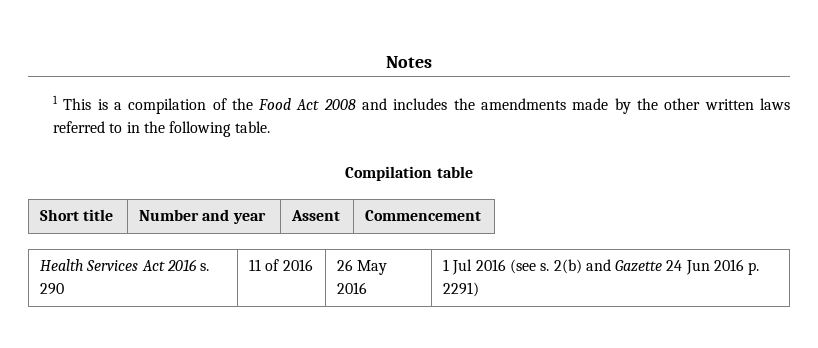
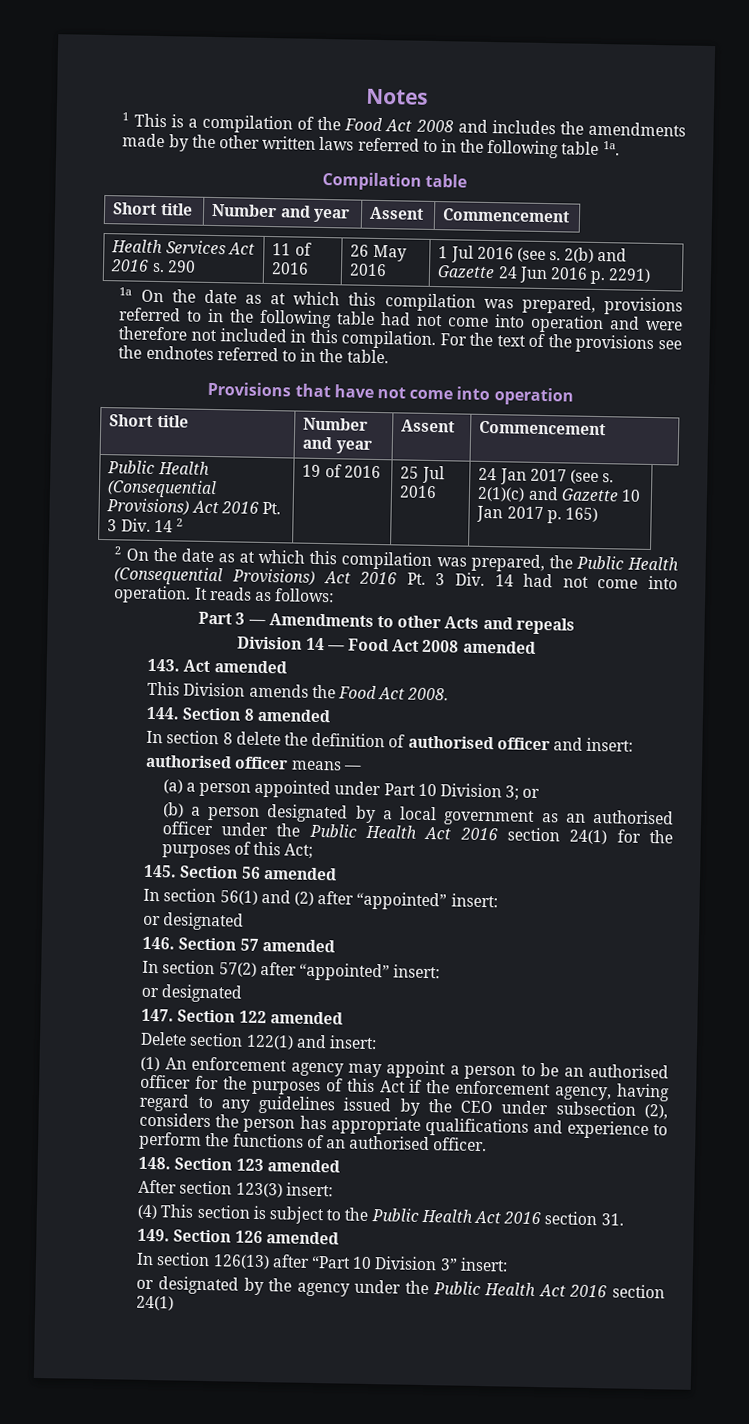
- 1 This is a compilation of the Food Act 2008 and includes the amendments made by the other written laws referred to in the following table.
+ 1 This is a compilation of the Food Act 2008 and includes the amendments made by the other written laws referred to in the following table 1a.
+ 1a On the date as at which this compilation was prepared, provisions referred to in the following table had not come into operation and were therefore not included in this compilation. For the text of the provisions see the endnotes referred to in the table.
+ Provisions that have not come into operation
+ Short title | Number and year | Assent | Commencement
+ Public Health (Consequential Provisions) Act 2016 Pt. 3 Div. 14 2 | 19 of 2016 | 25 Jul 2016 | 24 Jan 2017 (see s. 2(1)(c) and Gazette 10 Jan 2017 p. 165)
+ 2 On the date as at which this compilation was prepared, the Public Health (Consequential Provisions) Act 2016 Pt. 3 Div. 14 had not come into operation. It reads as follows:
+ Part 3 — Amendments to other Acts and repeals
+ Division 14 — Food Act 2008 amended
+ 143. Act amended
+ This Division amends the Food Act 2008.
+ 144. Section 8 amended
+ In section 8 delete the definition of authorised officer and insert:
+ authorised officer means —
+ (a) a person appointed under Part 10 Division 3; or
+ (b) a person designated by a local government as an authorised officer under the Public Health Act 2016 section 24(1) for the purposes of this Act;
+ 145. Section 56 amended
+ In section 56(1) and (2) after “appointed” insert:
+ or designated
+ 146. Section 57 amended
+ In section 57(2) after “appointed” insert:
+ or designated
+ 147. Section 122 amended
+ Delete section 122(1) and insert:
+ (1) An enforcement agency may appoint a person to be an authorised officer for the purposes of this Act if the enforcement agency, having regard to any guidelines issued by the CEO under subsection (2), considers the person has appropriate qualifications and experience to perform the functions of an authorised officer.
+ 148. Section 123 amended
+ After section 123(3) insert:
+ (4) This section is subject to the Public Health Act 2016 section 31.
+ 149. Section 126 amended
+ In section 126(13) after “Part 10 Division 3” insert:
+ or designated by the agency under the Public Health Act 2016 section 24(1)

